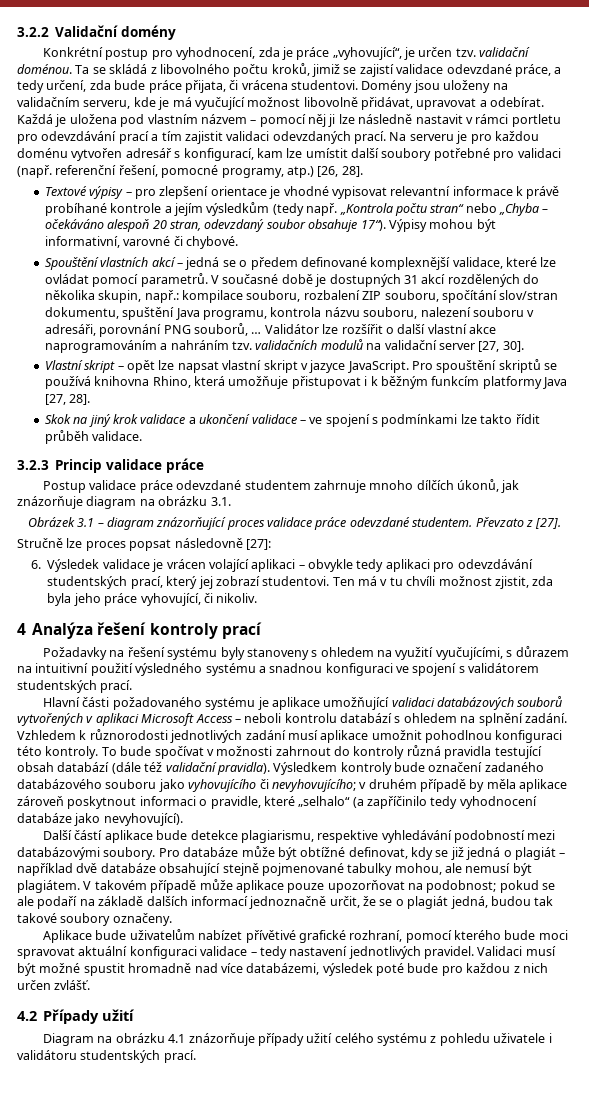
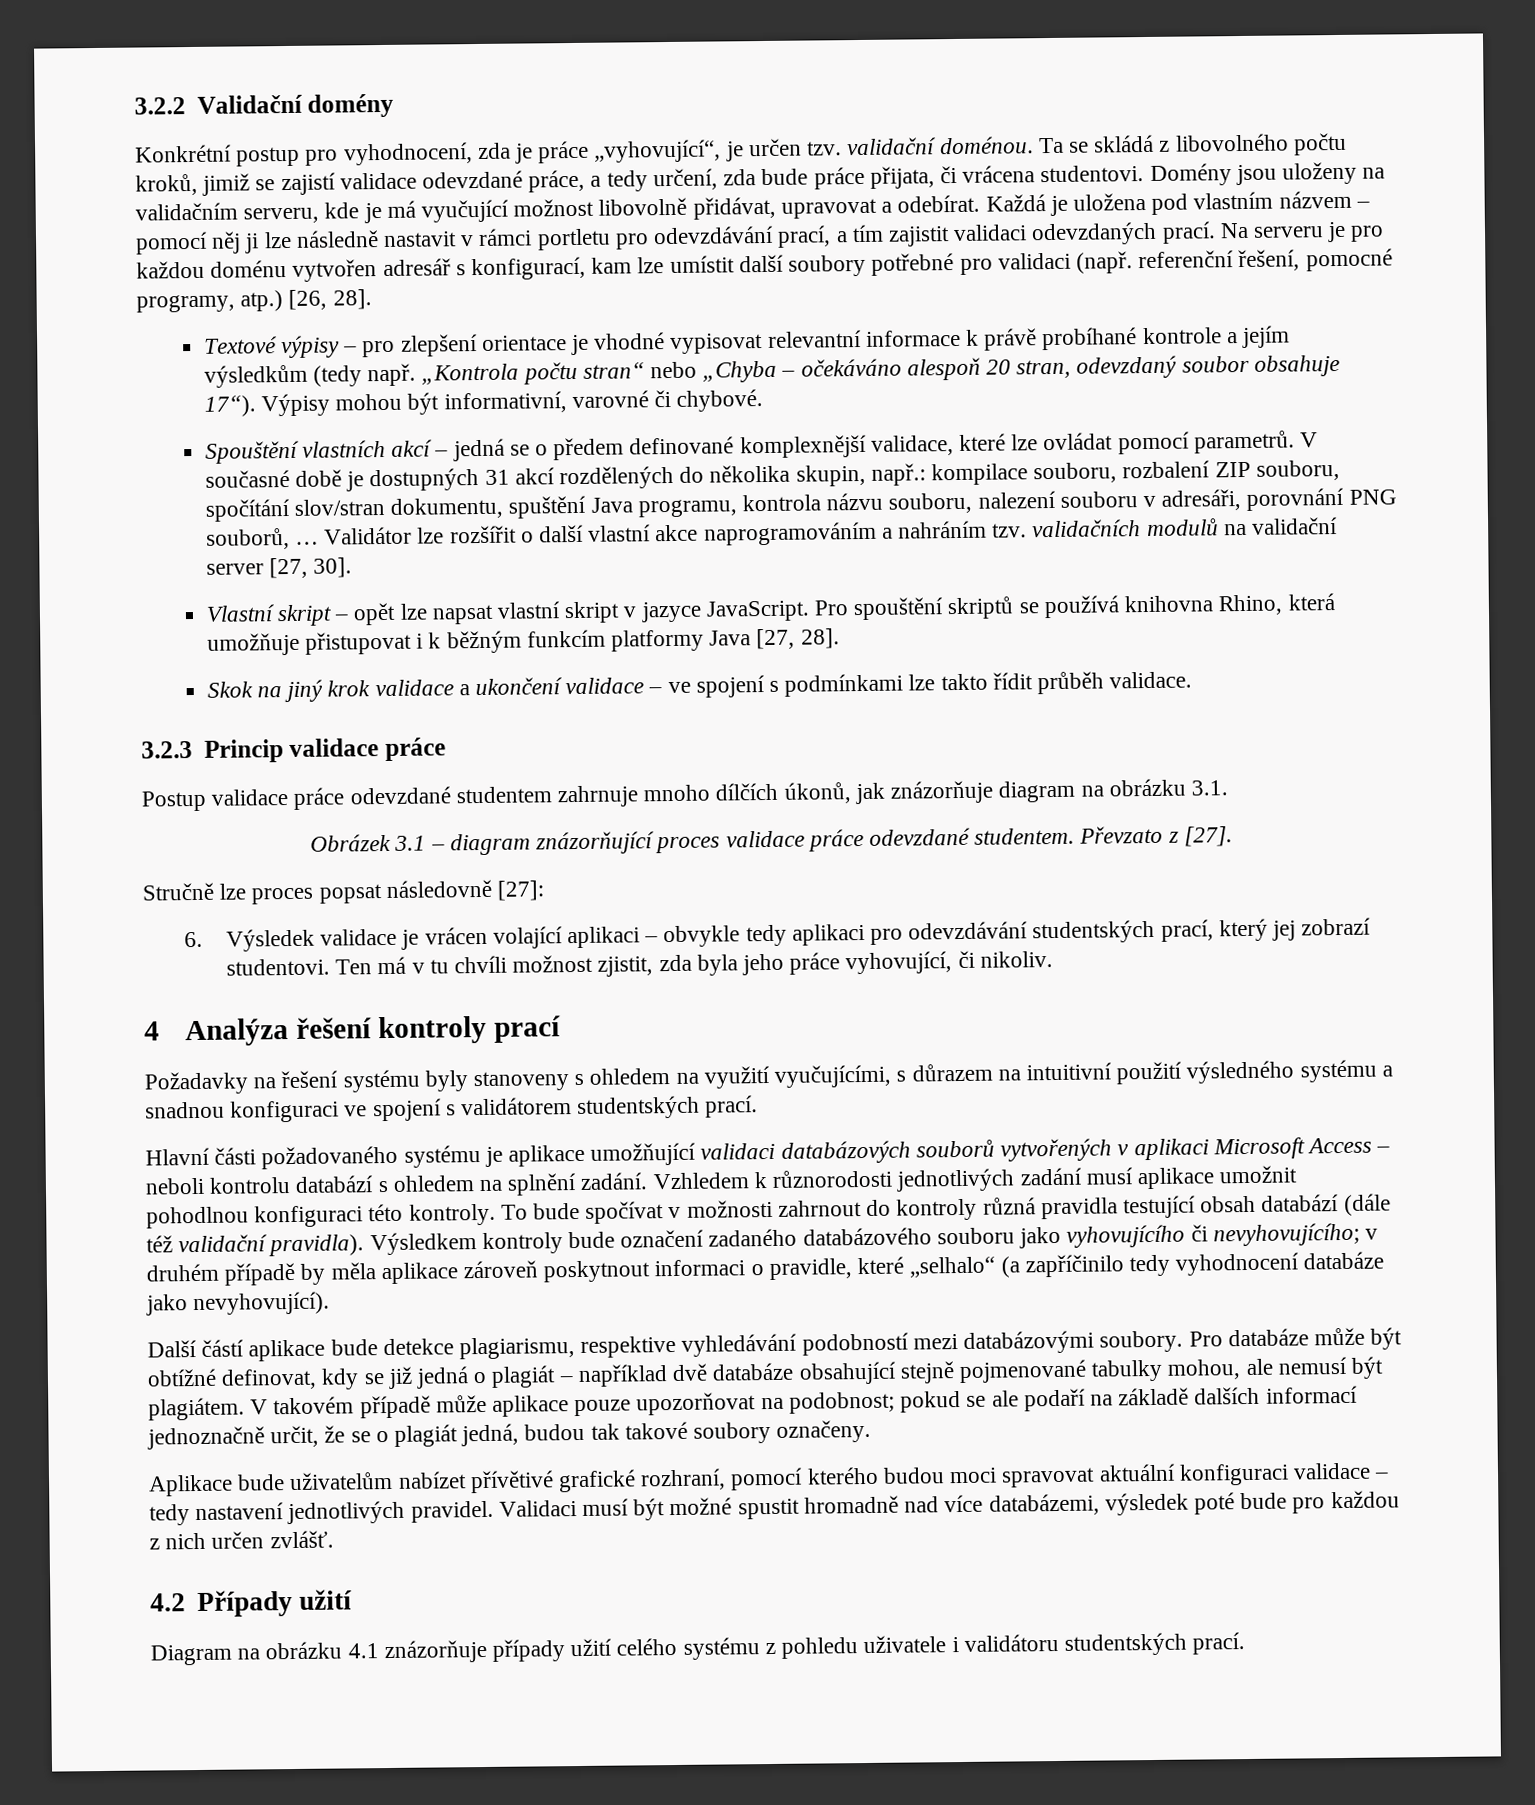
- Každá je uložena pod vlastním názvem – pomocí něj ji lze následně nastavit v rámci portletu pro odevzdávání prací a tím zajistit validaci odevzdaných prací.
+ Každá je uložena pod vlastním názvem – pomocí něj ji lze následně nastavit v rámci portletu pro odevzdávání prací, a tím zajistit validaci odevzdaných prací.
- Aplikace bude uživatelům nabízet přívětivé grafické rozhraní, pomocí kterého bude moci spravovat aktuální konfiguraci validace – tedy nastavení jednotlivých pravidel.
+ Aplikace bude uživatelům nabízet přívětivé grafické rozhraní, pomocí kterého budou moci spravovat aktuální konfiguraci validace – tedy nastavení jednotlivých pravidel.

